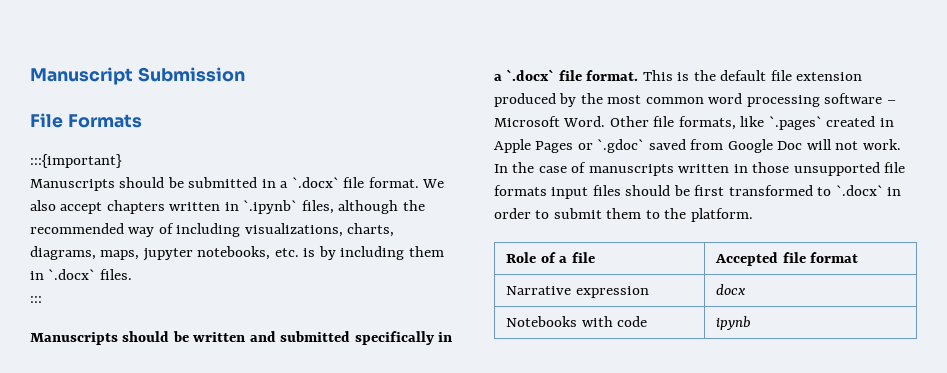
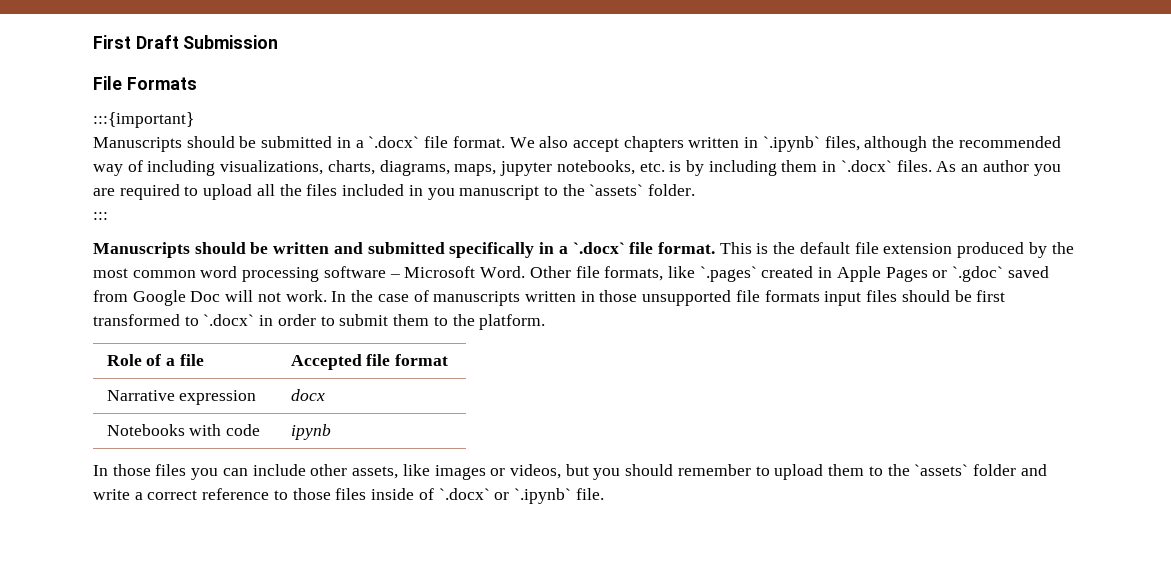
- Manuscript Submission
+ First Draft Submission
+ As an author you are required to upload all the files included in you manuscript to the `assets` folder.
+ In those files you can include other assets, like images or videos, but you should remember to upload them to the `assets` folder and write a correct reference to those files inside of `.docx` or `.ipynb` file.

